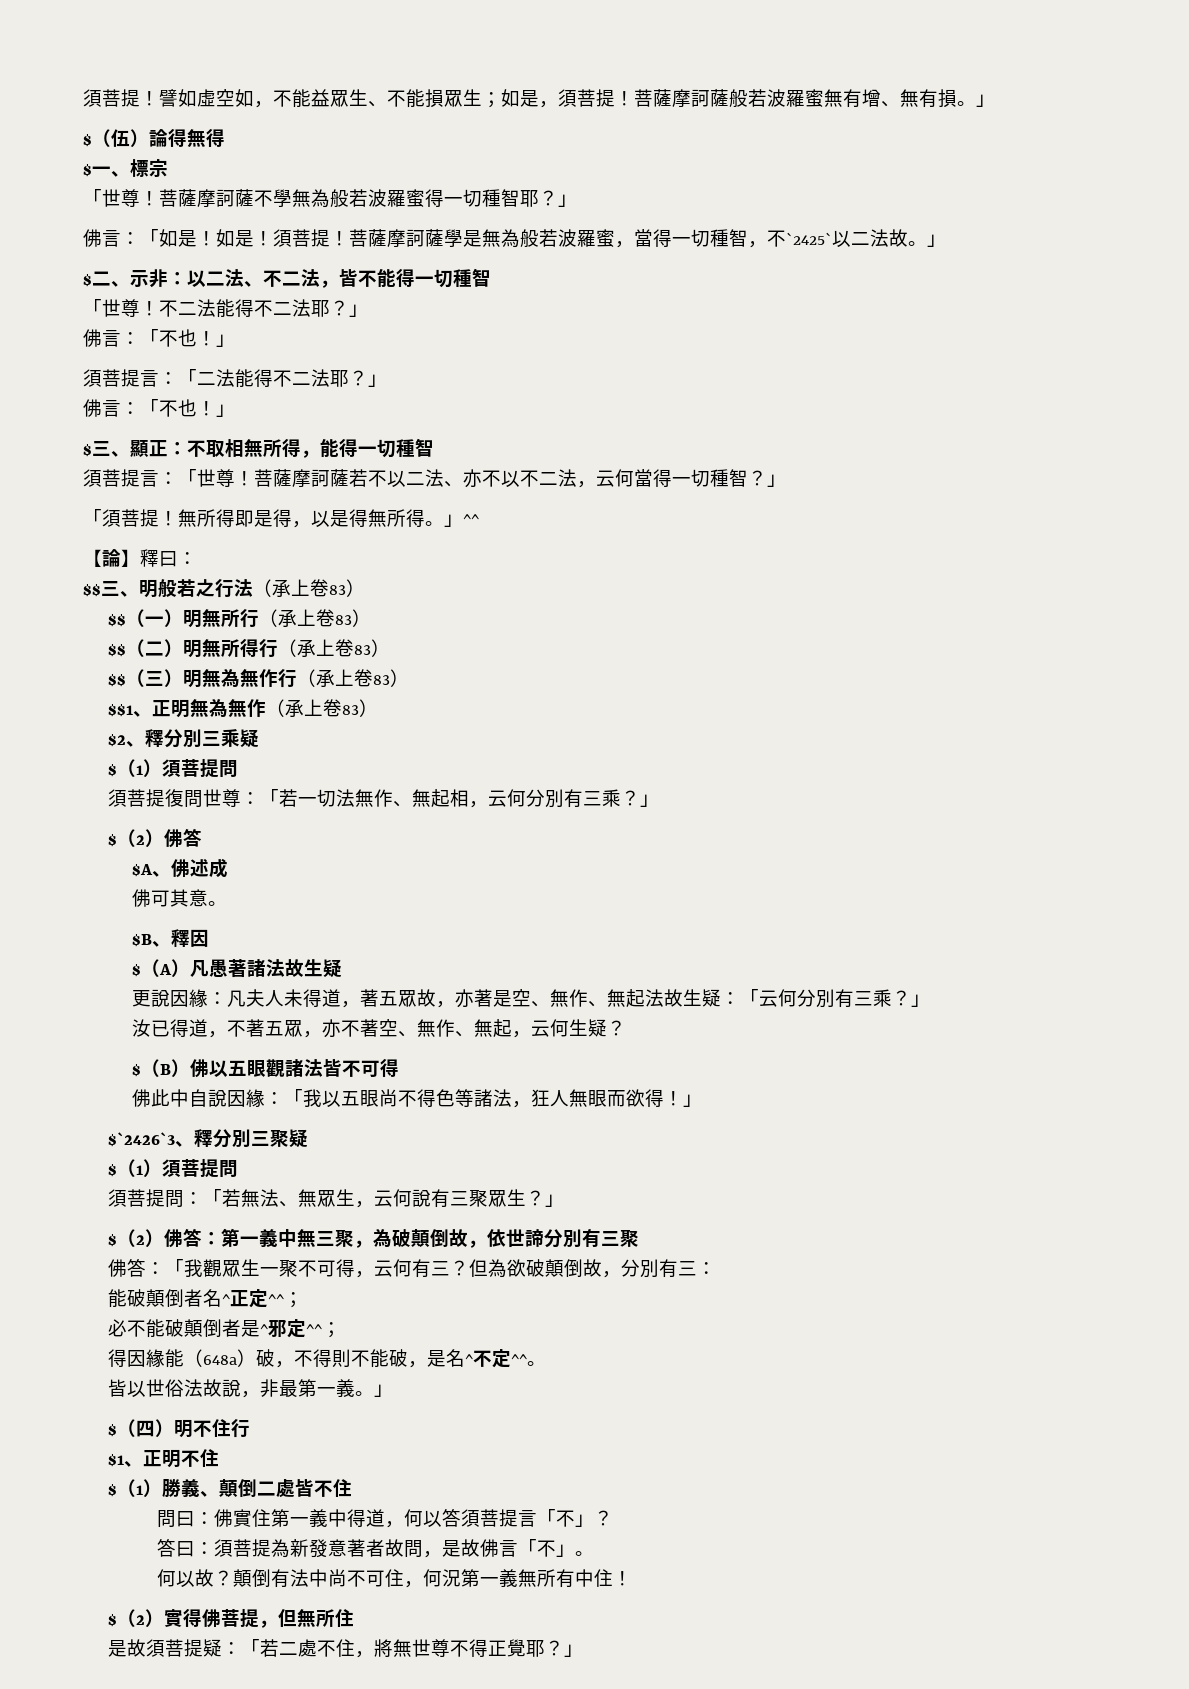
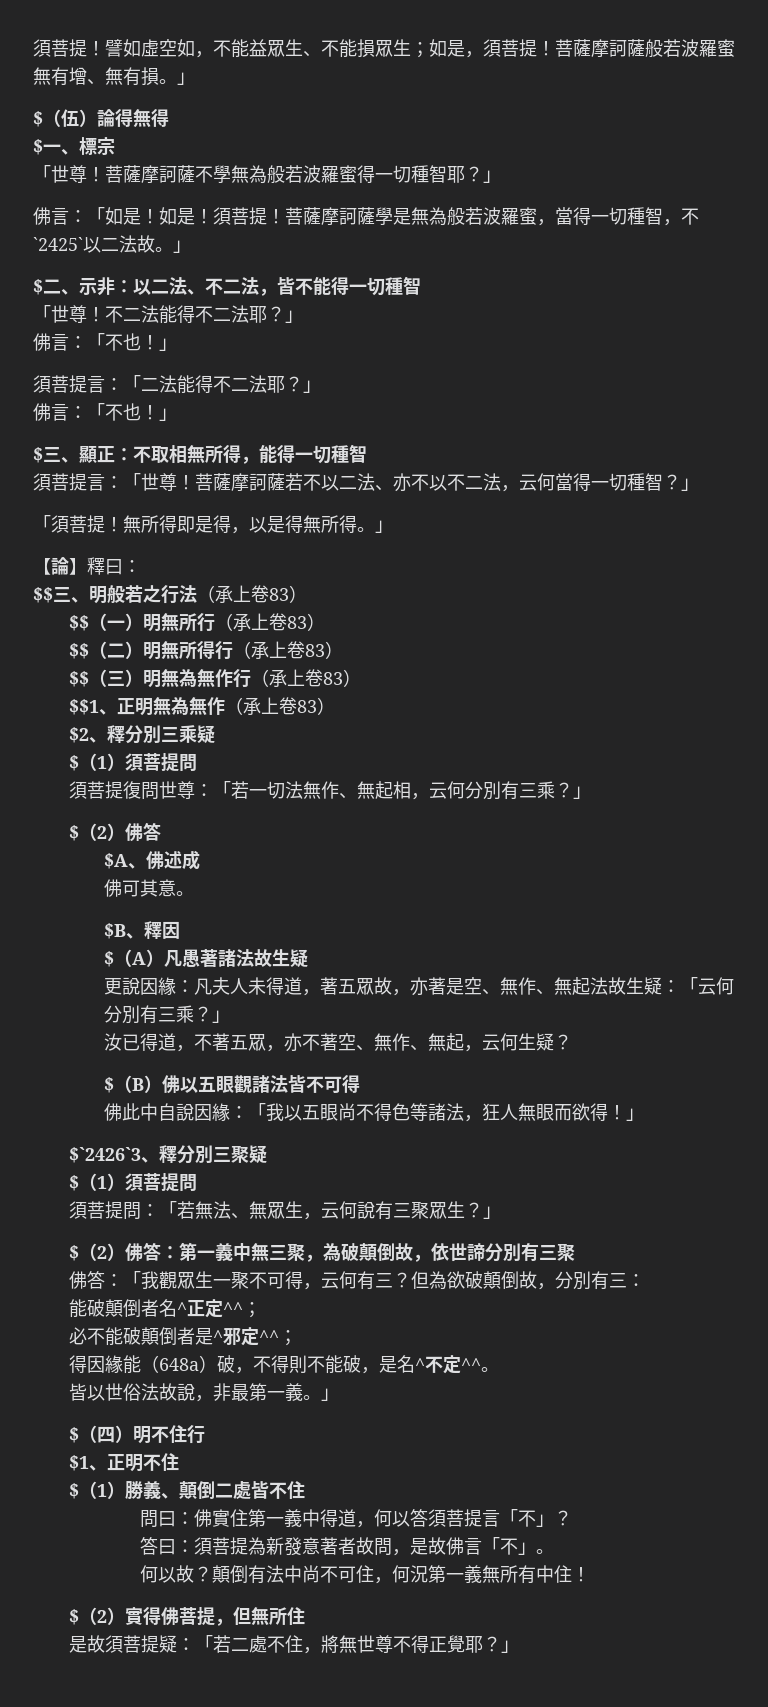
- 無所得即是得，以是得無所得。」^^
+ 無所得即是得，以是得無所得。」

